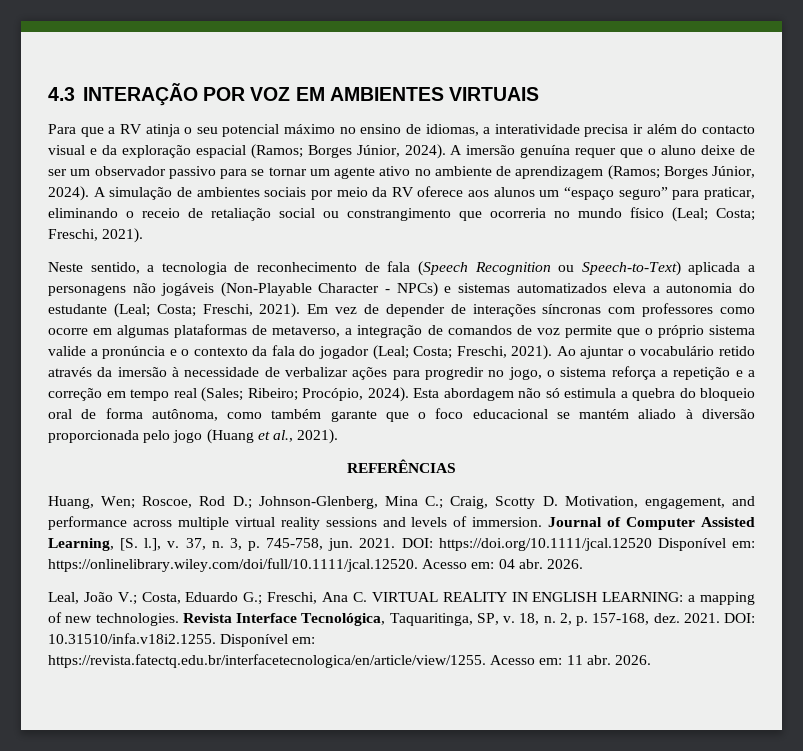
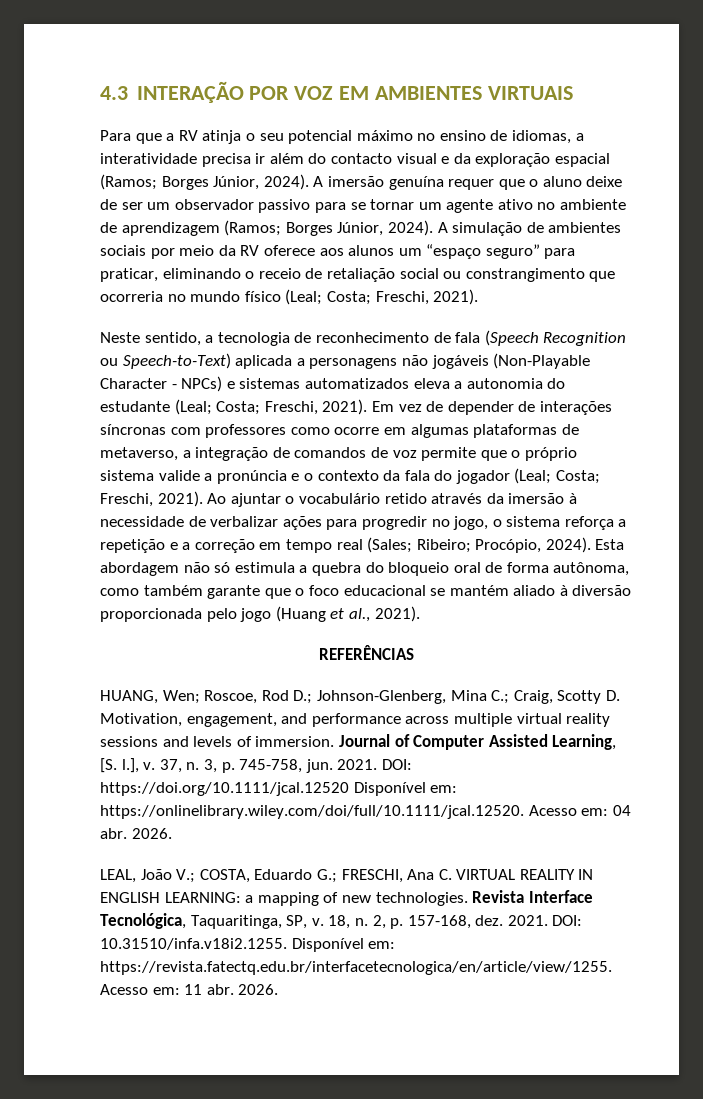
- Huang, Wen; Roscoe, Rod D.; Johnson-Glenberg, Mina C.; Craig, Scotty D. Motivation, engagement, and performance across multiple virtual reality sessions and levels of immersion.
+ HUANG, Wen; Roscoe, Rod D.; Johnson-Glenberg, Mina C.; Craig, Scotty D. Motivation, engagement, and performance across multiple virtual reality sessions and levels of immersion.
- Leal, João V.; Costa, Eduardo G.; Freschi, Ana C. VIRTUAL REALITY IN ENGLISH LEARNING: a mapping of new technologies.
+ LEAL, João V.; COSTA, Eduardo G.; FRESCHI, Ana C. VIRTUAL REALITY IN ENGLISH LEARNING: a mapping of new technologies.

